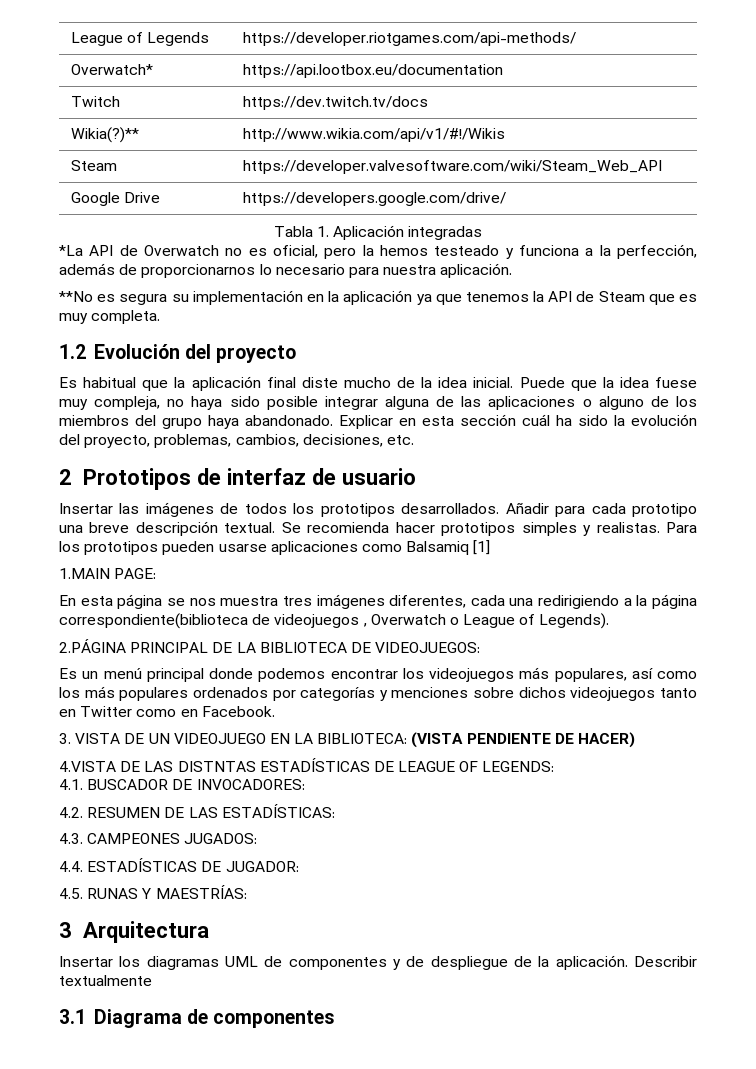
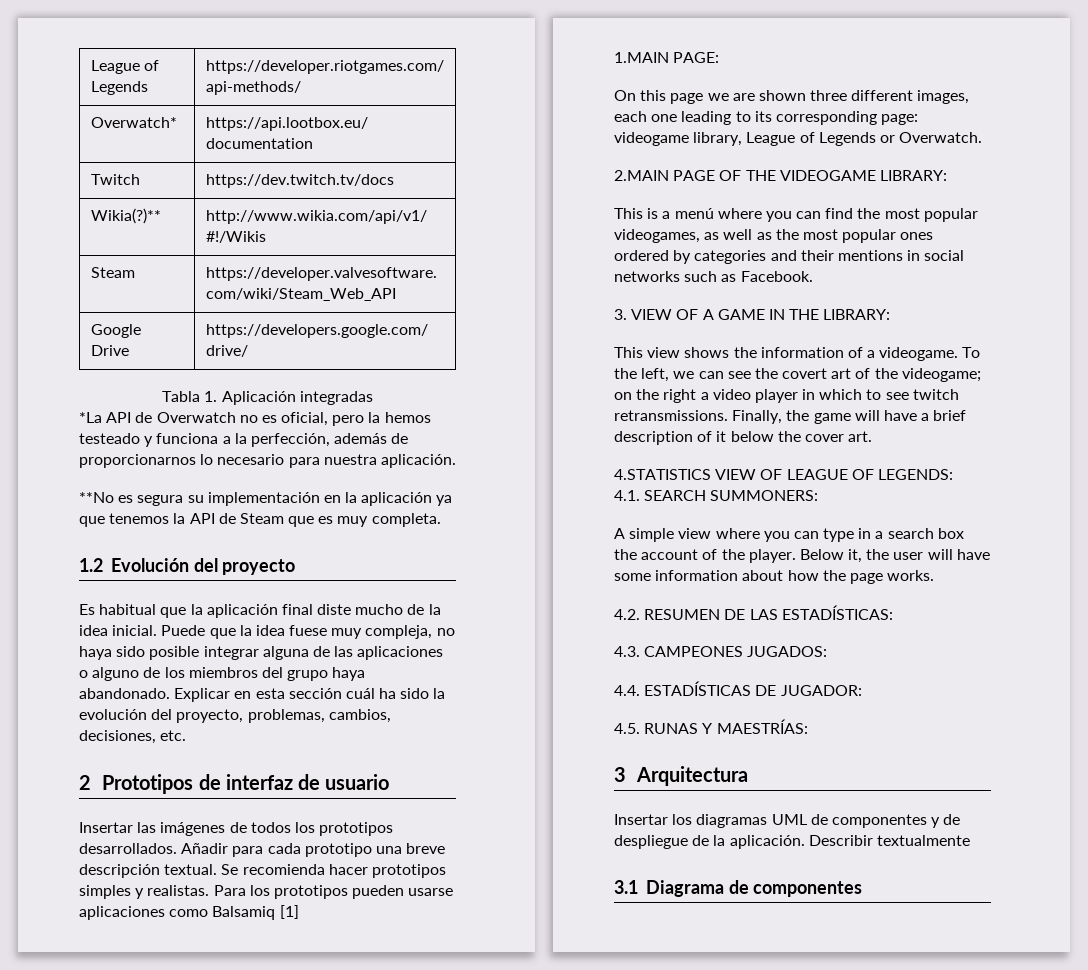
- En esta página se nos muestra tres imágenes diferentes, cada una redirigiendo a la página correspondiente(biblioteca de videojuegos , Overwatch o League of Legends).
- 2.PÁGINA PRINCIPAL DE LA BIBLIOTECA DE VIDEOJUEGOS:
- Es un menú principal donde podemos encontrar los videojuegos más populares, así como los más populares ordenados por categorías y menciones sobre dichos videojuegos tanto en Twitter como en Facebook.
- 3. VISTA DE UN VIDEOJUEGO EN LA BIBLIOTECA: (VISTA PENDIENTE DE HACER)
- 4.VISTA DE LAS DISTNTAS ESTADÍSTICAS DE LEAGUE OF LEGENDS:
- 4.1. BUSCADOR DE INVOCADORES:
+ On this page we are shown three different images, each one leading to its corresponding page: videogame library, League of Legends or Overwatch.
+ 2.MAIN PAGE OF THE VIDEOGAME LIBRARY:
+ This is a menú where you can find the most popular videogames, as well as the most popular ones ordered by categories and their mentions in social networks such as Facebook.
+ 3. VIEW OF A GAME IN THE LIBRARY:
+ This view shows the information of a videogame. To the left, we can see the covert art of the videogame; on the right a video player in which to see twitch retransmissions. Finally, the game will have a brief description of it below the cover art.
+ 4.STATISTICS VIEW OF LEAGUE OF LEGENDS:
+ 4.1. SEARCH SUMMONERS:
+ A simple view where you can type in a search box the account of the player. Below it, the user will have some information about how the page works.

